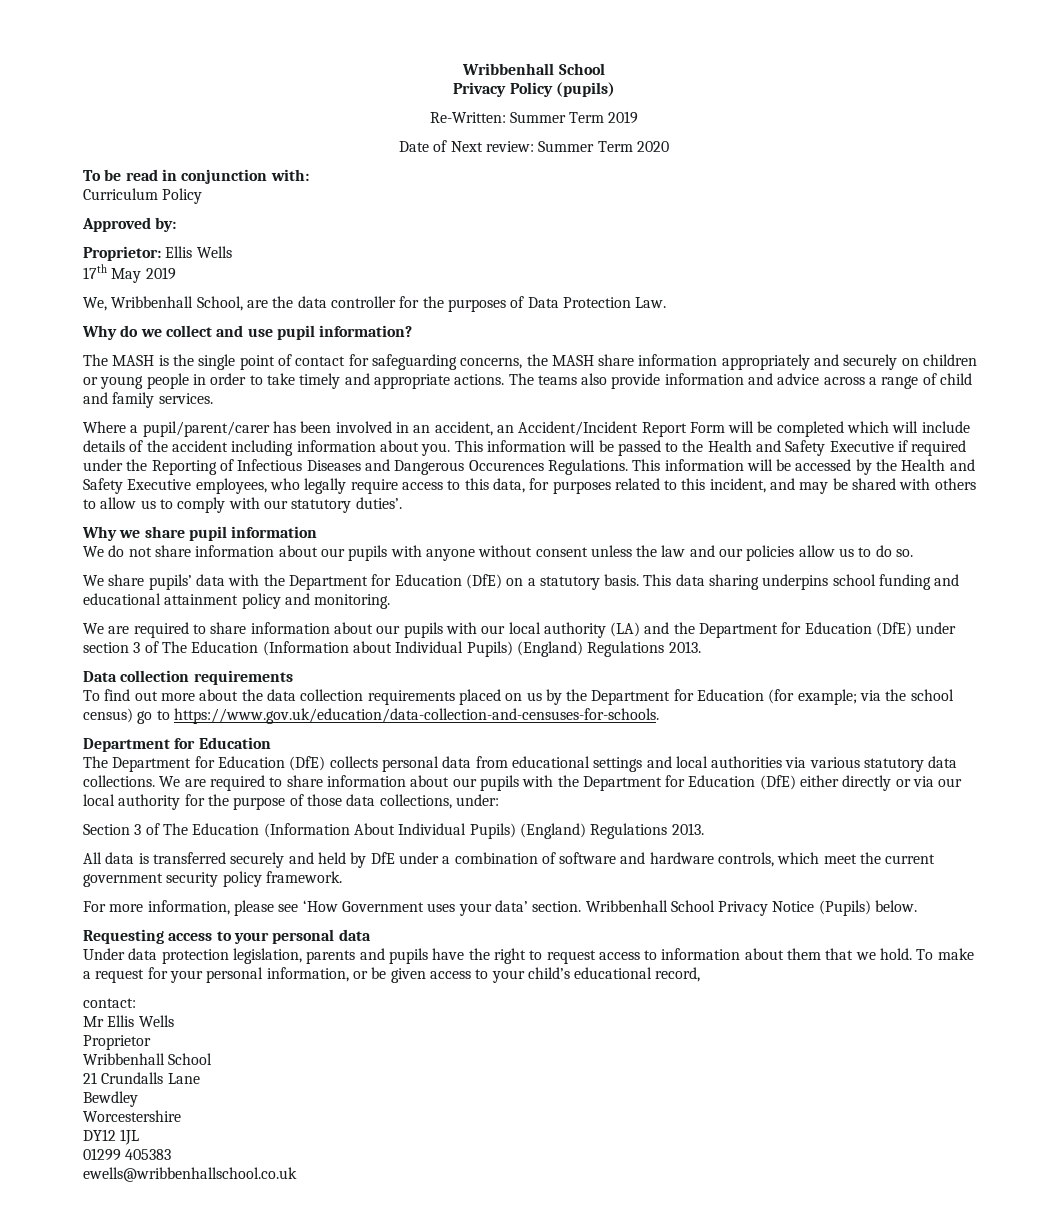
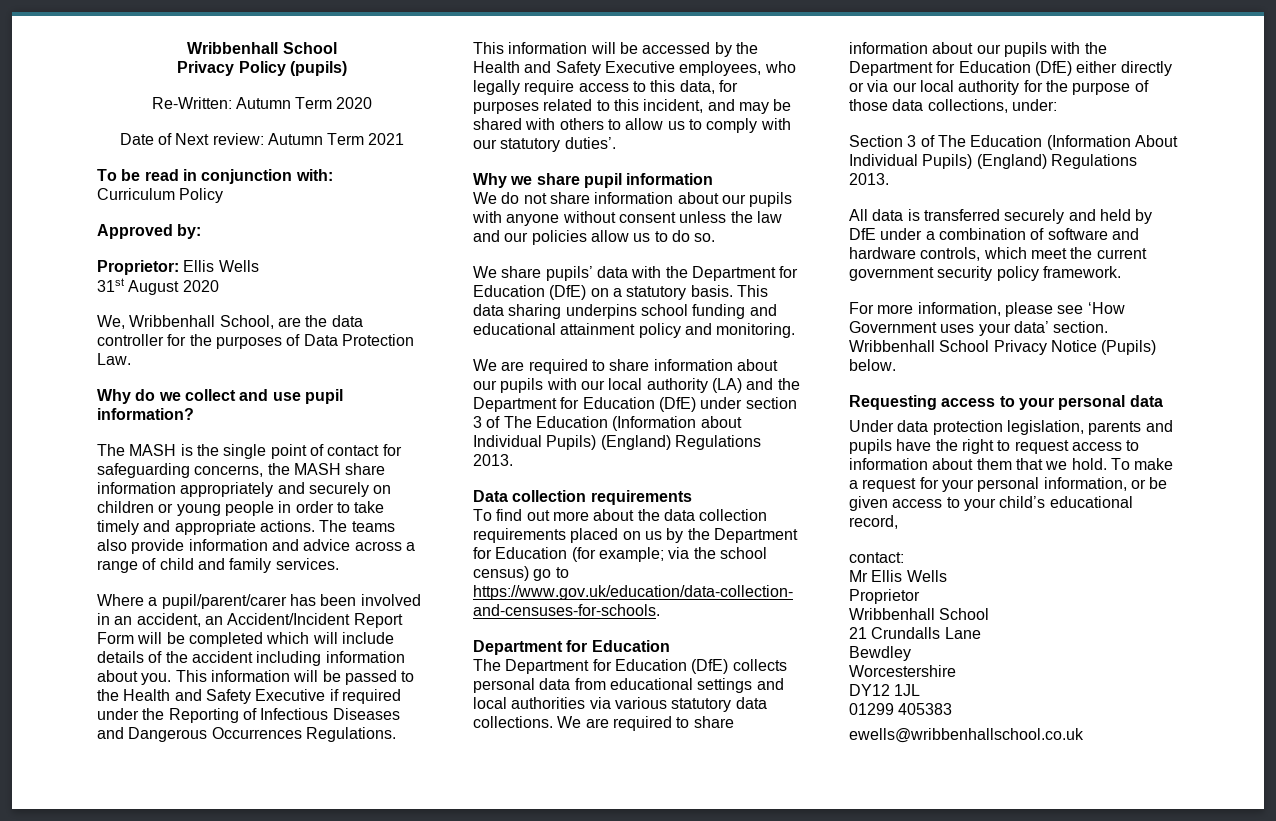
- Re-Written: Summer Term 2019
+ Re-Written: Autumn Term 2020
- Date of Next review: Summer Term 2020
+ Date of Next review: Autumn Term 2021
- 17th May 2019
+ 31st August 2020
- This information will be passed to the Health and Safety Executive if required under the Reporting of Infectious Diseases and Dangerous Occurences Regulations.
+ This information will be passed to the Health and Safety Executive if required under the Reporting of Infectious Diseases and Dangerous Occurrences Regulations.

